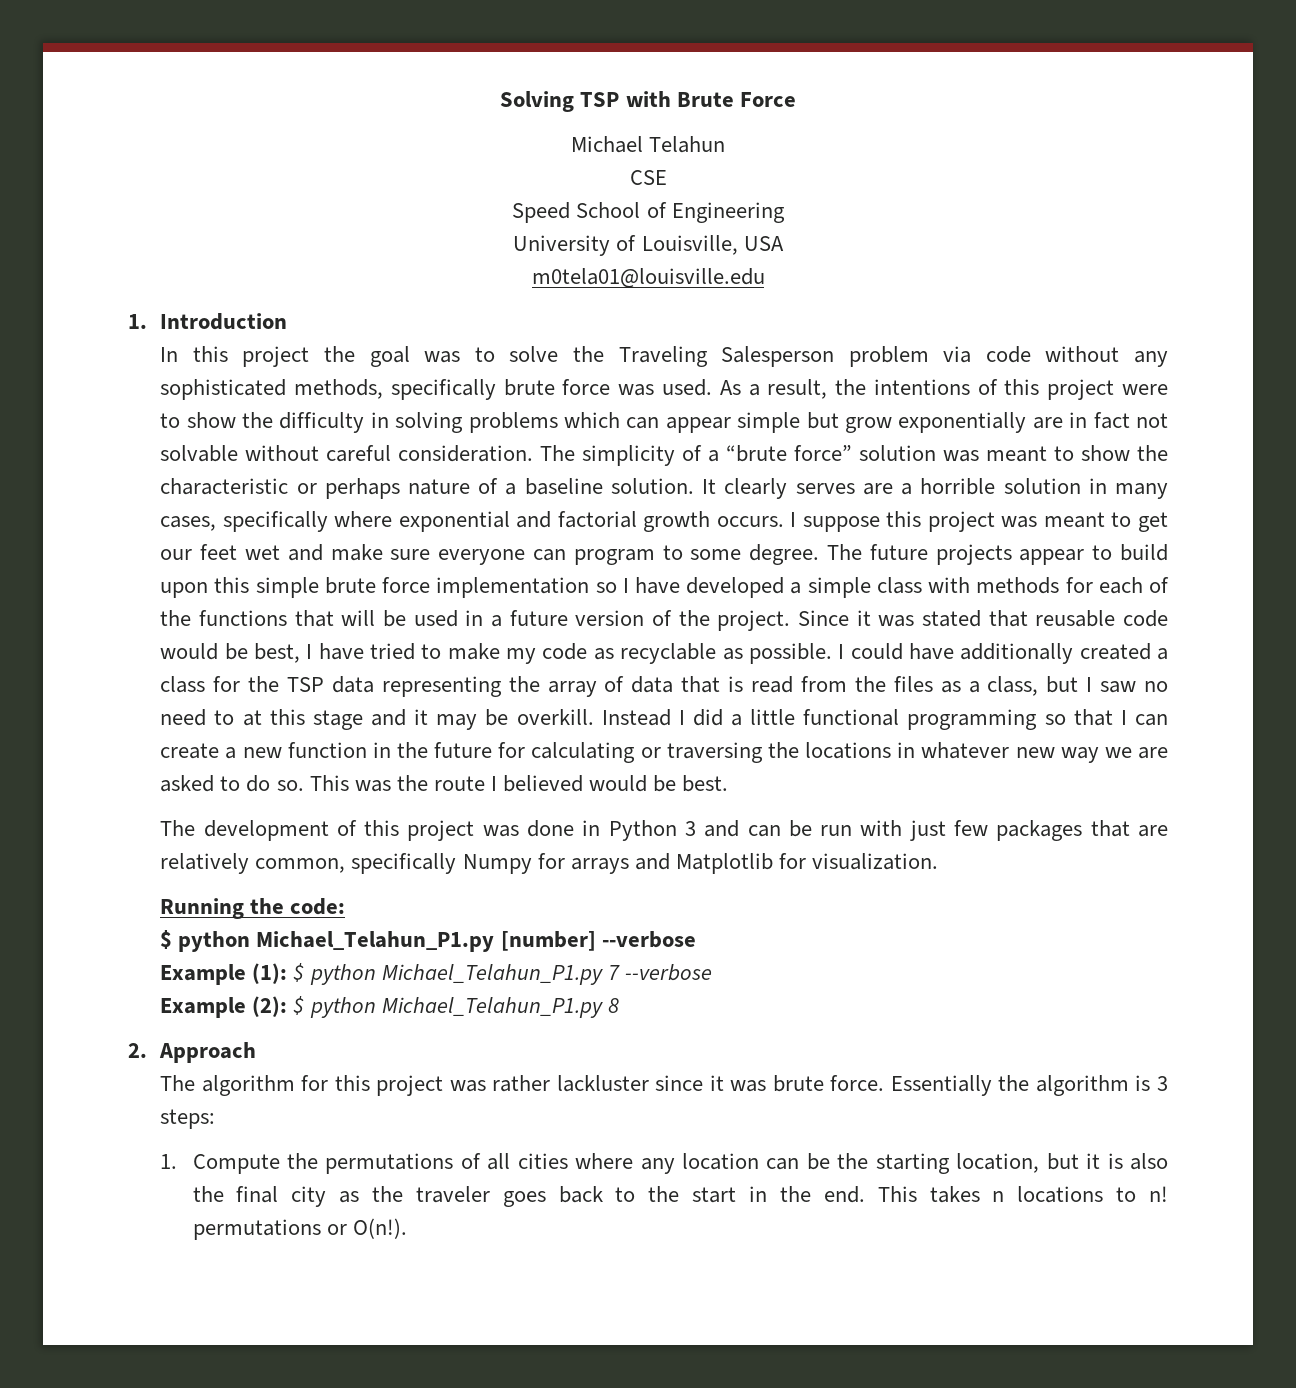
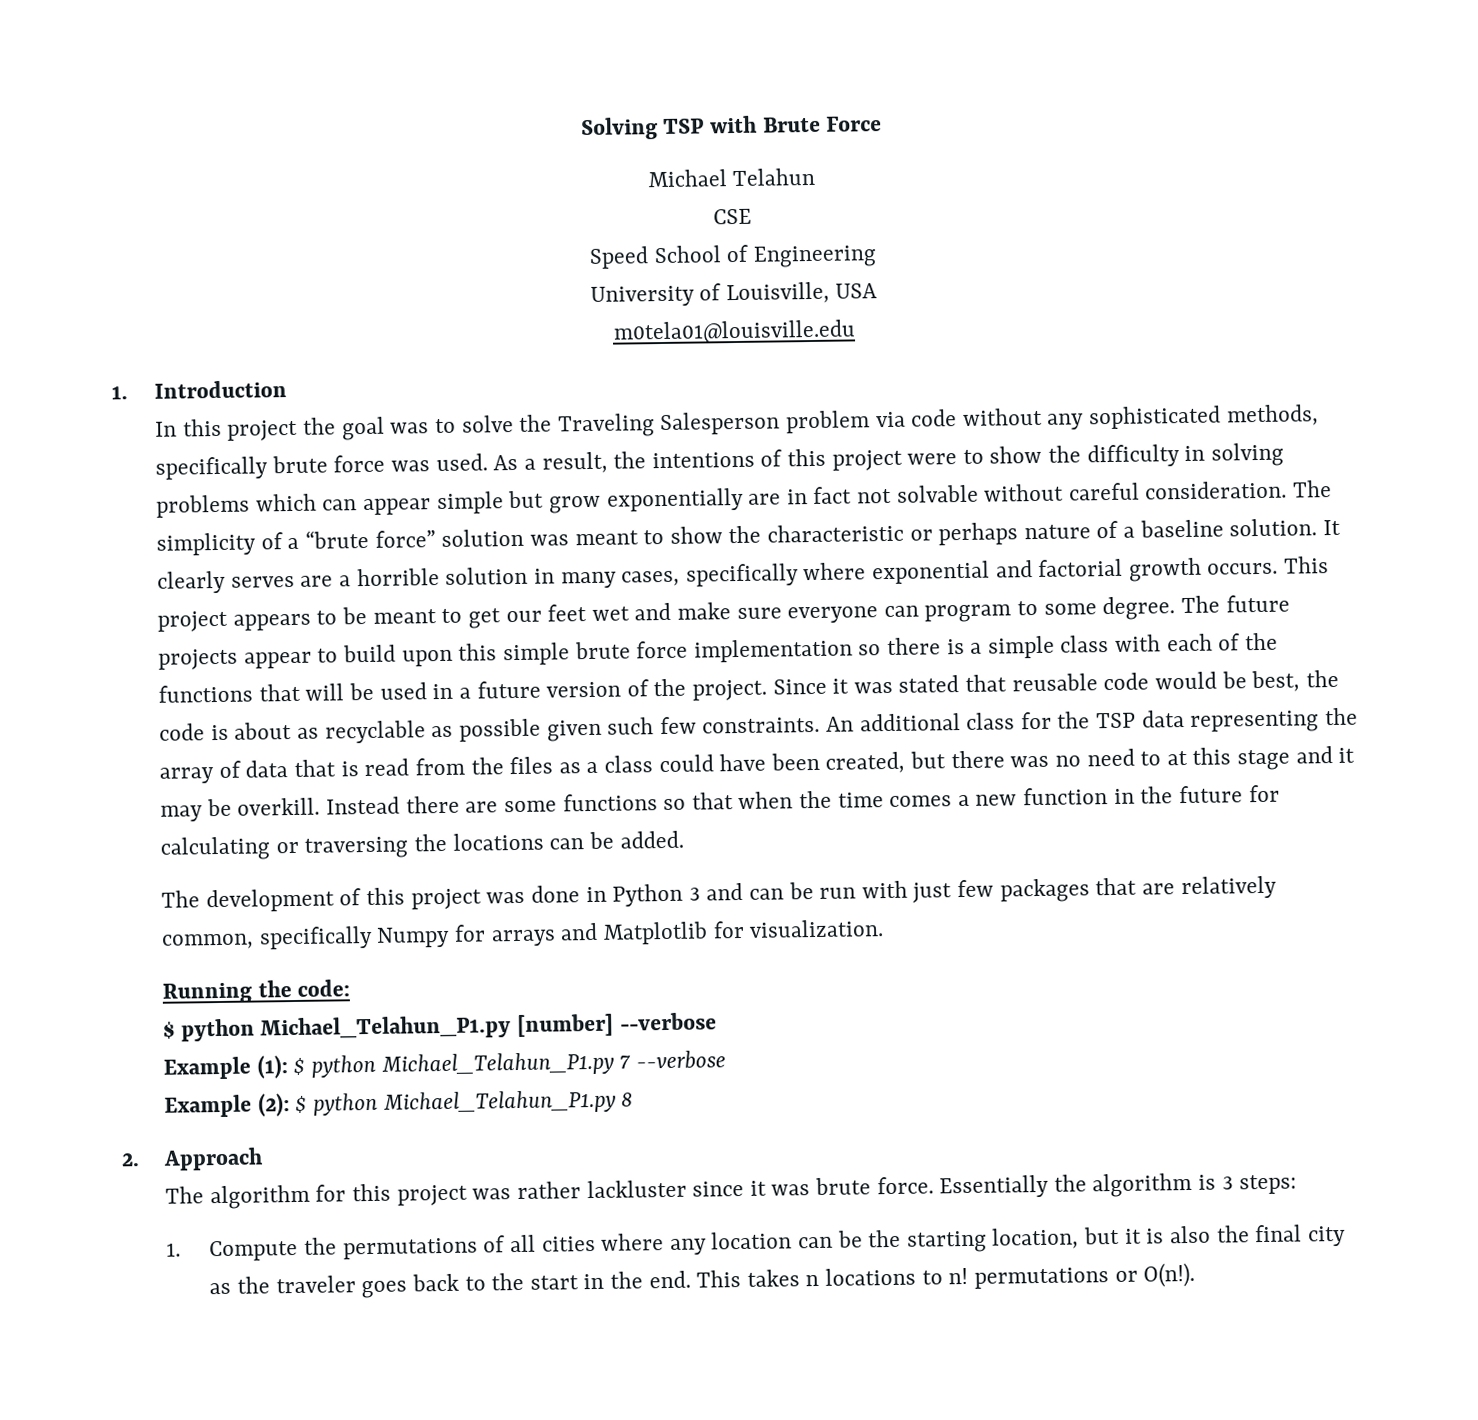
- I suppose this project was meant to get our feet wet and make sure everyone can program to some degree.
+ This project appears to be meant to get our feet wet and make sure everyone can program to some degree.
- The future projects appear to build upon this simple brute force implementation so I have developed a simple class with methods for each of the functions that will be used in a future version of the project.
+ The future projects appear to build upon this simple brute force implementation so there is a simple class with each of the functions that will be used in a future version of the project.
- Since it was stated that reusable code would be best, I have tried to make my code as recyclable as possible. I could have additionally created a class for the TSP data representing the array of data that is read from the files as a class, but I saw no need to at this stage and it may be overkill.
+ Since it was stated that reusable code would be best, the code is about as recyclable as possible given such few constraints. An additional class for the TSP data representing the array of data that is read from the files as a class could have been created, but there was no need to at this stage and it may be overkill.
- Instead I did a little functional programming so that I can create a new function in the future for calculating or traversing the locations in whatever new way we are asked to do so. This was the route I believed would be best.
+ Instead there are some functions so that when the time comes a new function in the future for calculating or traversing the locations can be added.

